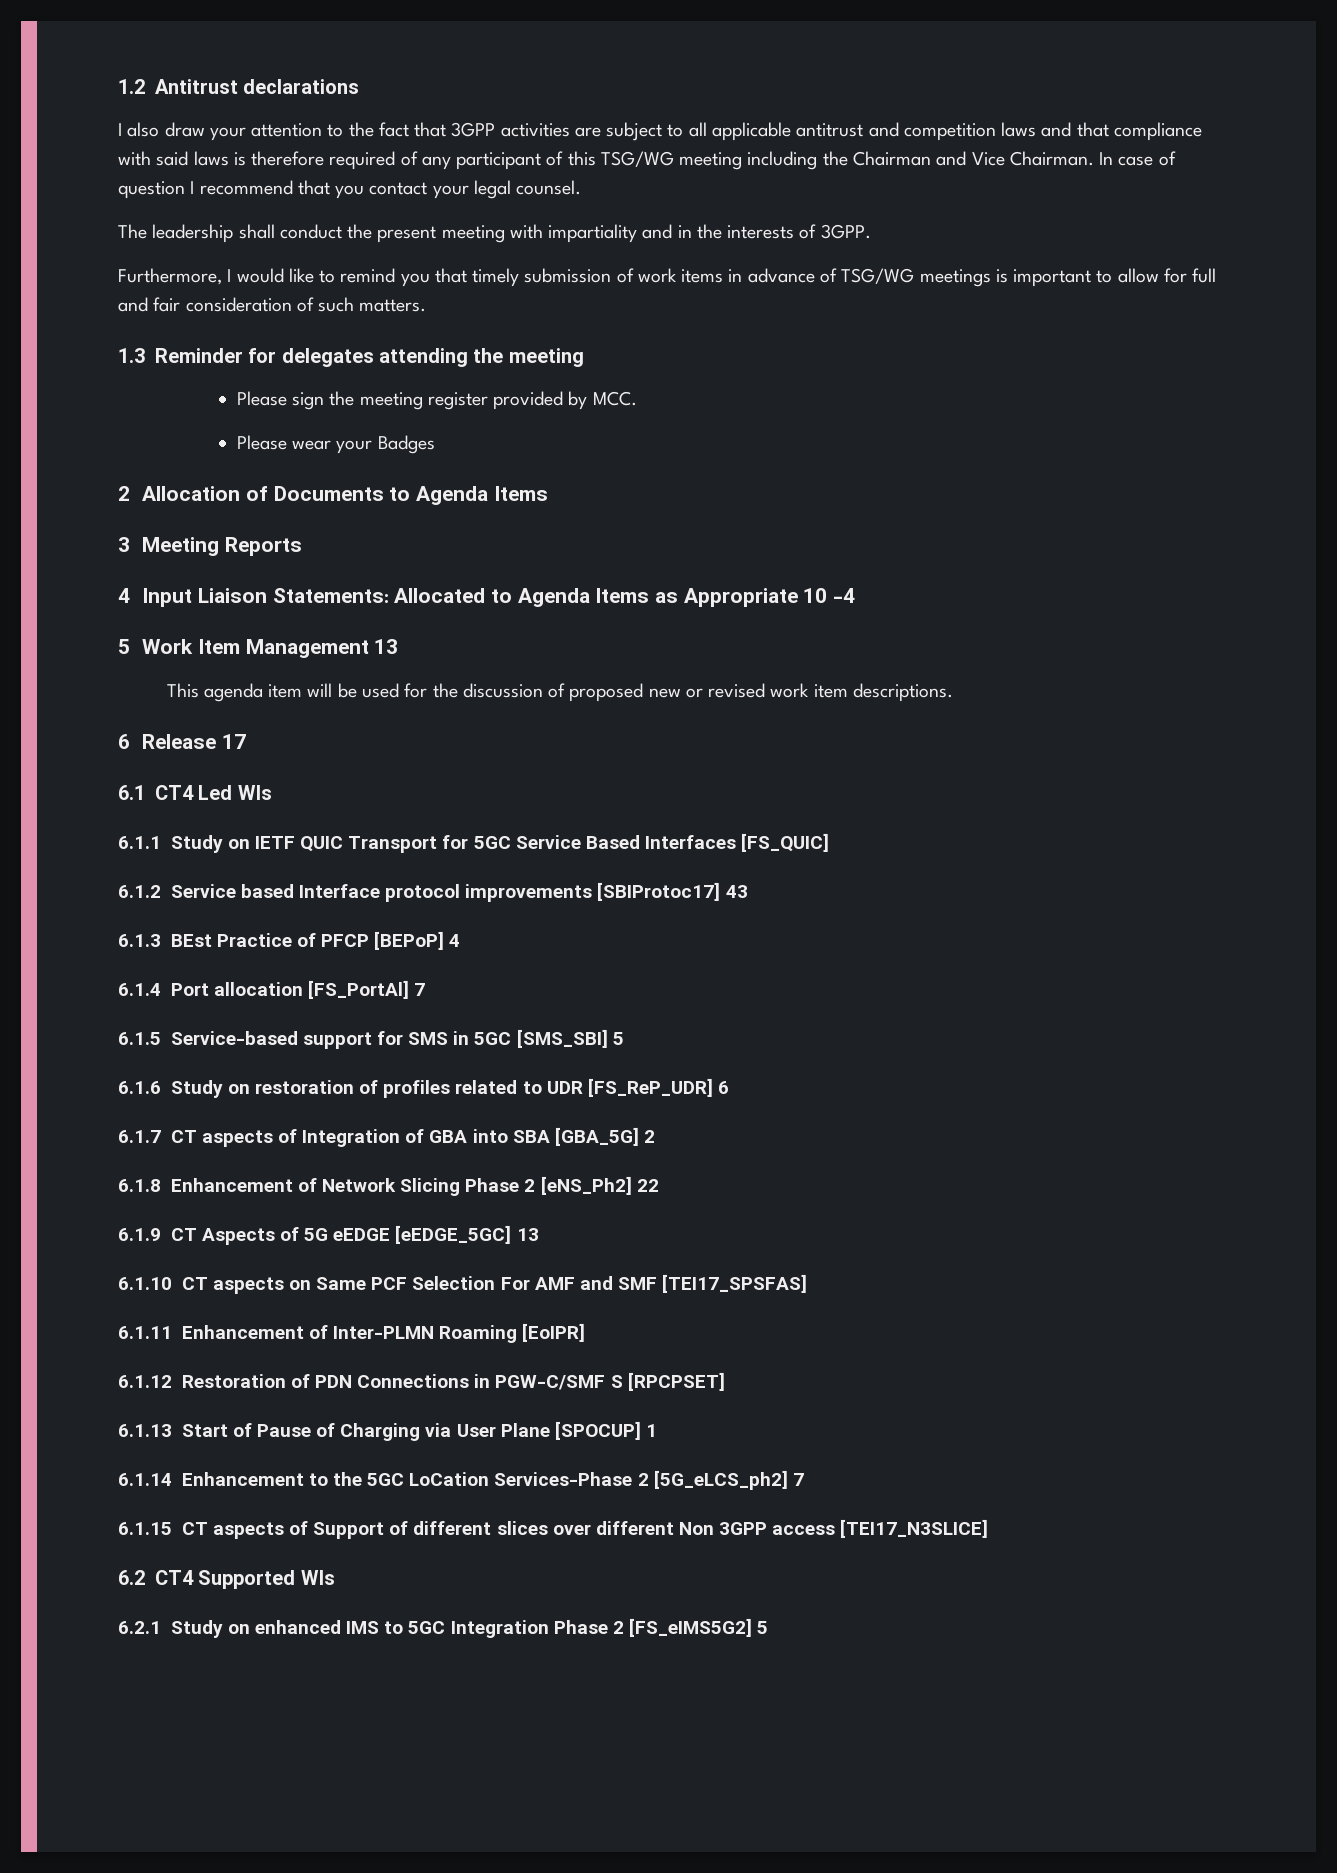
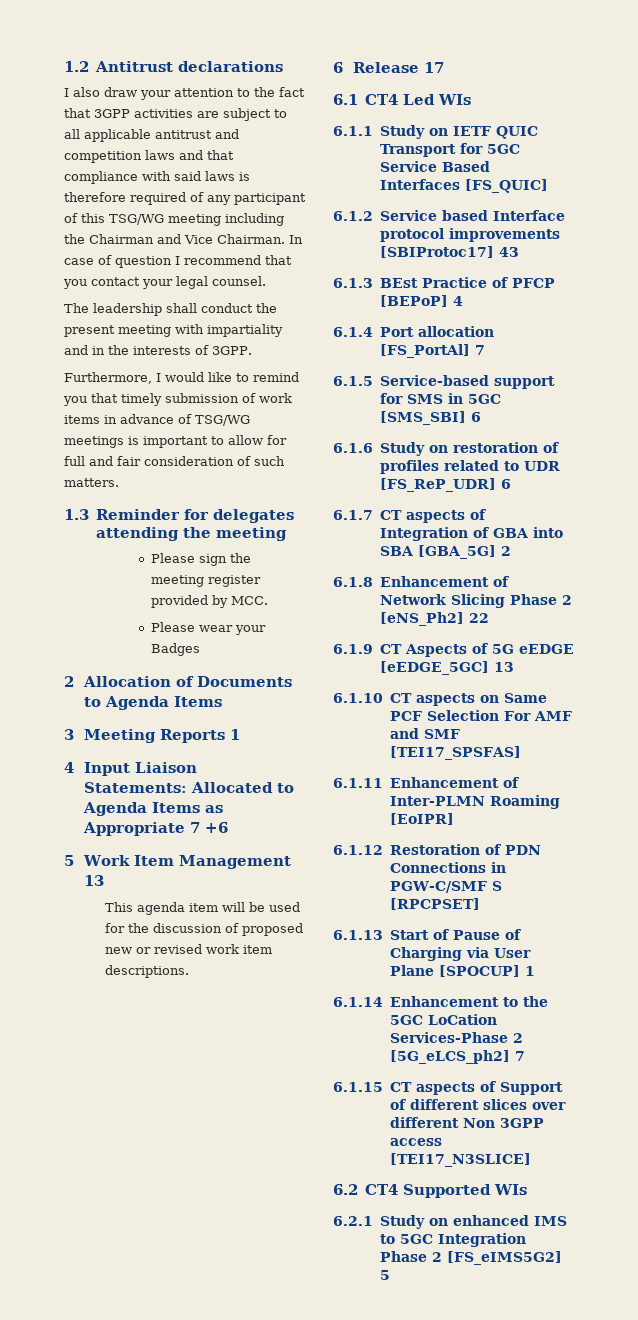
- 3 Meeting Reports
+ 3 Meeting Reports 1
- 4 Input Liaison Statements: Allocated to Agenda Items as Appropriate 10 -4
+ 4 Input Liaison Statements: Allocated to Agenda Items as Appropriate 7 +6
- 6.1.5 Service-based support for SMS in 5GC [SMS_SBI] 5
+ 6.1.5 Service-based support for SMS in 5GC [SMS_SBI] 6

